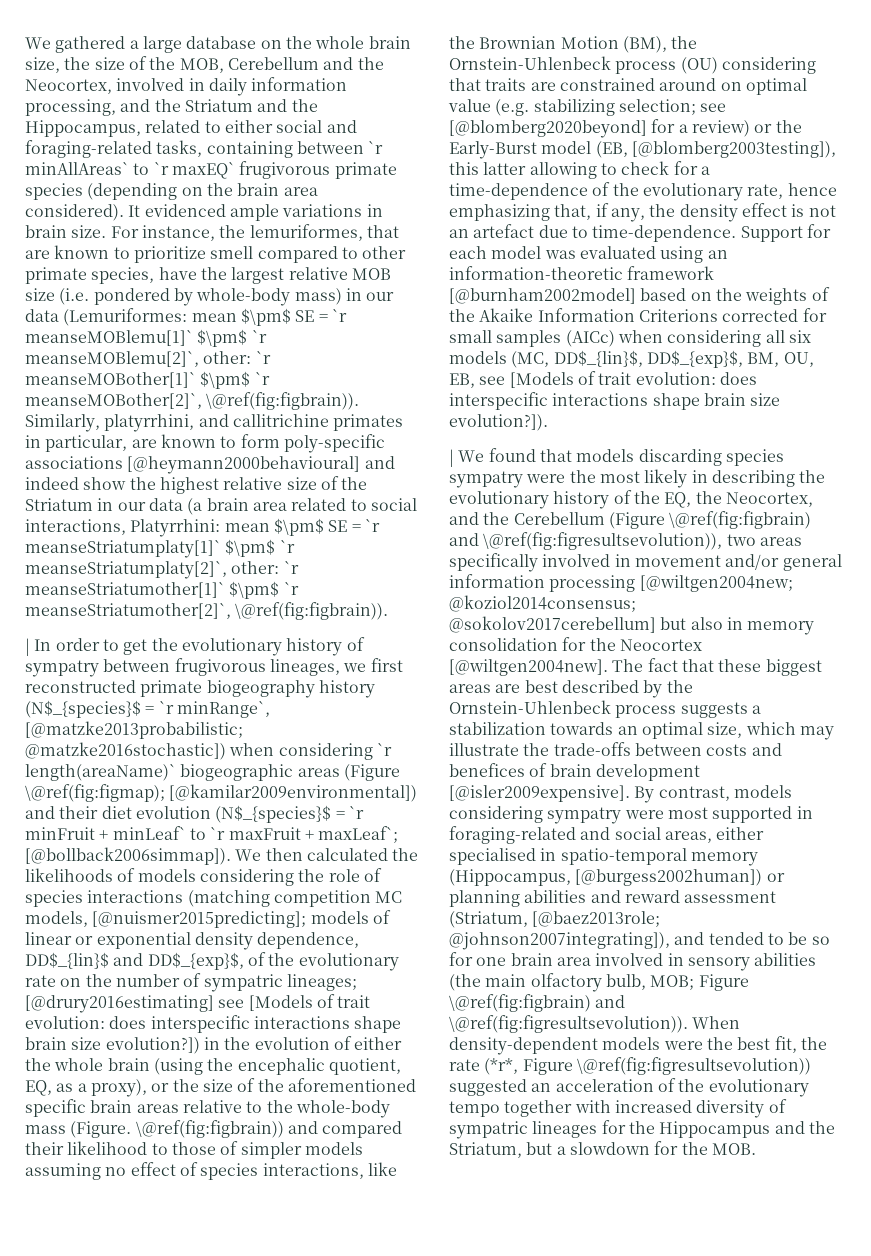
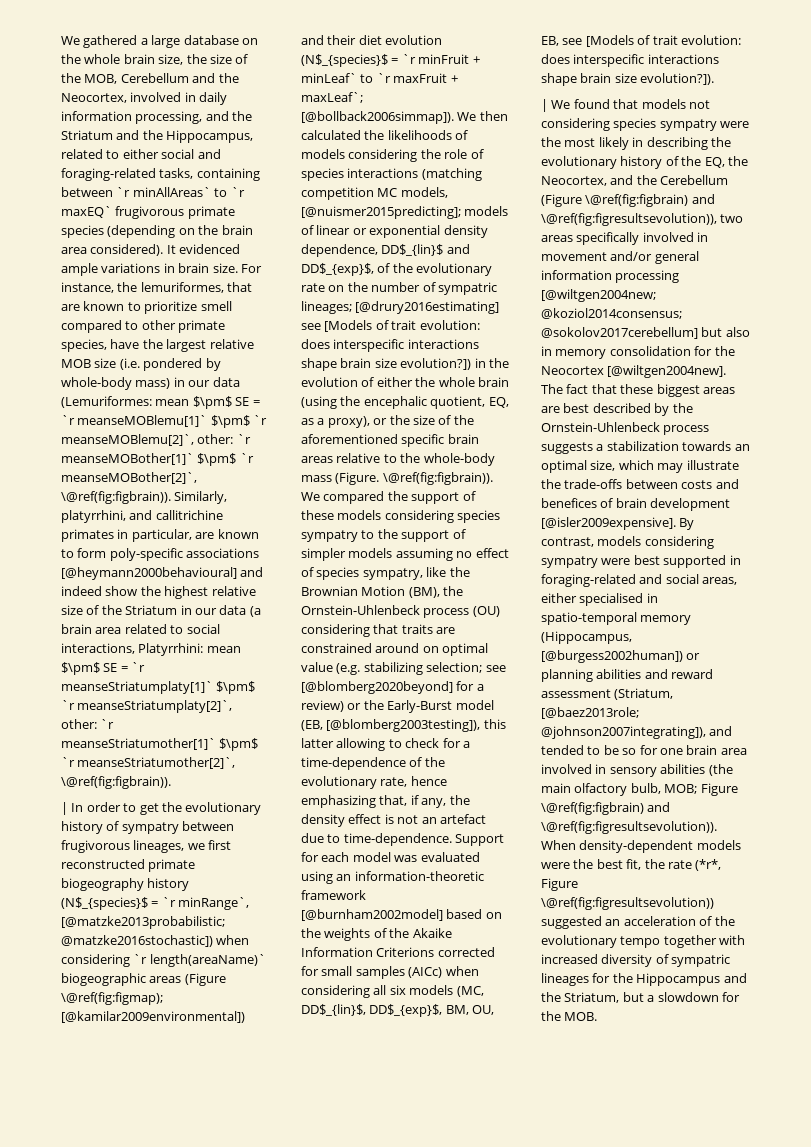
- \@ref(fig:figbrain)) and compared their likelihood to those of simpler models assuming no effect of species interactions, like the Brownian Motion (BM), the Ornstein-Uhlenbeck process (OU) considering that traits are constrained around on optimal value (e.g. stabilizing selection;
+ \@ref(fig:figbrain)). We compared the support of these models considering species sympatry to the support of simpler models assuming no effect of species sympatry, like the Brownian Motion (BM), the Ornstein-Uhlenbeck process (OU) considering that traits are constrained around on optimal value (e.g. stabilizing selection;
- | We found that models discarding species sympatry were the most likely in describing the evolutionary history of the EQ, the Neocortex, and the Cerebellum (Figure \@ref(fig:figbrain) and \@ref(fig:figresultsevolution)), two areas specifically involved in movement and/or general information processing [@wiltgen2004new; @koziol2014consensus; @sokolov2017cerebellum] but also in memory consolidation for the Neocortex [@wiltgen2004new].
+ | We found that models not considering species sympatry were the most likely in describing the evolutionary history of the EQ, the Neocortex, and the Cerebellum (Figure \@ref(fig:figbrain) and \@ref(fig:figresultsevolution)), two areas specifically involved in movement and/or general information processing [@wiltgen2004new; @koziol2014consensus; @sokolov2017cerebellum] but also in memory consolidation for the Neocortex [@wiltgen2004new].
- By contrast, models considering sympatry were most supported in foraging-related and social areas, either specialised in spatio-temporal memory (Hippocampus, [@burgess2002human]) or planning abilities and reward assessment (Striatum, [@baez2013role; @johnson2007integrating]), and tended to be so for one brain area involved in sensory abilities (the main olfactory bulb, MOB; Figure \@ref(fig:figbrain) and \@ref(fig:figresultsevolution)).
+ By contrast, models considering sympatry were best supported in foraging-related and social areas, either specialised in spatio-temporal memory (Hippocampus, [@burgess2002human]) or planning abilities and reward assessment (Striatum, [@baez2013role; @johnson2007integrating]), and tended to be so for one brain area involved in sensory abilities (the main olfactory bulb, MOB; Figure \@ref(fig:figbrain) and \@ref(fig:figresultsevolution)).

